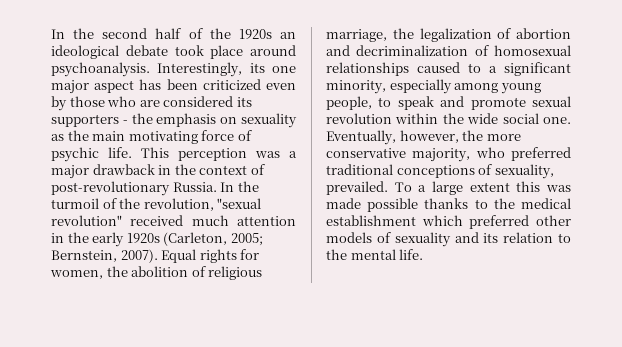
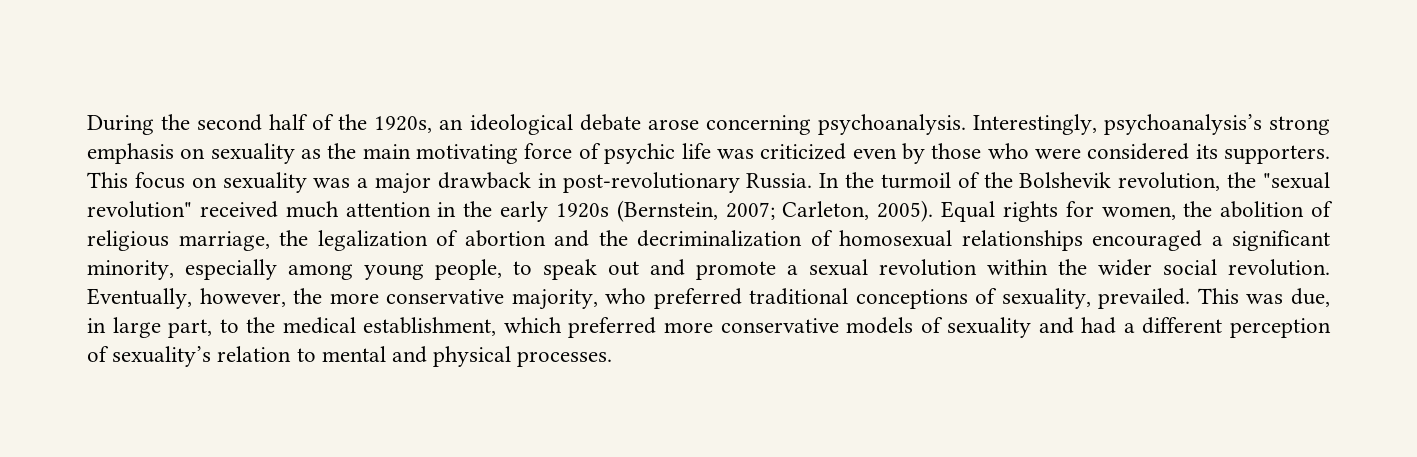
- In the second half of the 1920s an ideological debate took place around psychoanalysis. Interestingly, its one major aspect has been criticized even by those who are considered its supporters - the emphasis on sexuality as the main motivating force of psychic life. This perception was a major drawback in the context of post-revolutionary Russia.
+ During the second half of the 1920s, an ideological debate arose concerning psychoanalysis. Interestingly, psychoanalysis’s strong emphasis on sexuality as the main motivating force of psychic life was criticized even by those who were considered its supporters. This focus on sexuality was a major drawback in post-revolutionary Russia.
- In the turmoil of the revolution, "sexual revolution" received much attention in the early 1920s (Carleton, 2005; Bernstein, 2007).
+ In the turmoil of the Bolshevik revolution, the "sexual revolution" received much attention in the early 1920s (Bernstein, 2007; Carleton, 2005).
- Equal rights for women, the abolition of religious marriage, the legalization of abortion and decriminalization of homosexual relationships caused to a significant minority, especially among young people, to speak and promote sexual revolution within the wide social one.
+ Equal rights for women, the abolition of religious marriage, the legalization of abortion and the decriminalization of homosexual relationships encouraged a significant minority, especially among young people, to speak out and promote a sexual revolution within the wider social revolution.
- To a large extent this was made possible thanks to the medical establishment which preferred other models of sexuality and its relation to the mental life.
+ This was due, in large part, to the medical establishment, which preferred more conservative models of sexuality and had a different perception of sexuality’s relation to mental and physical processes.

